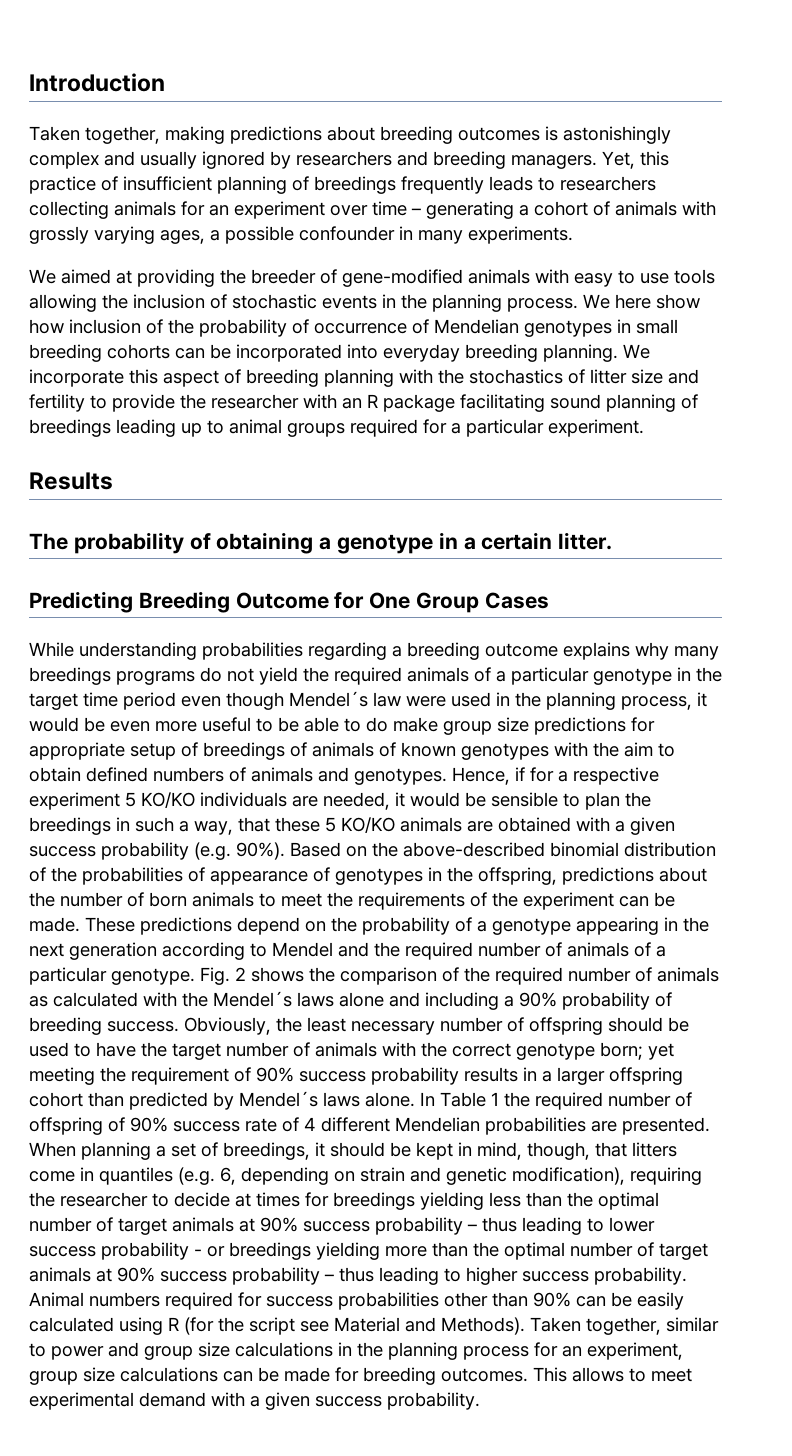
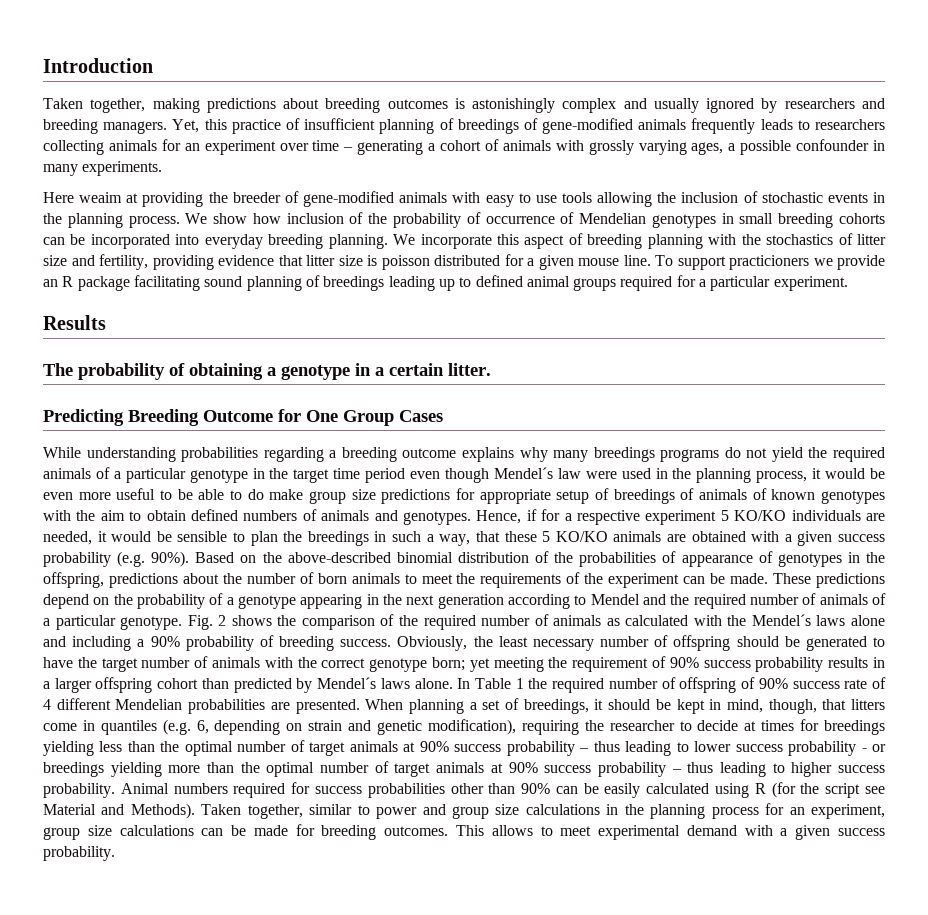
- Yet, this practice of insufficient planning of breedings frequently leads to researchers collecting animals for an experiment over time – generating a cohort of animals with grossly varying ages, a possible confounder in many experiments.
+ Yet, this practice of insufficient planning of breedings of gene-modified animals frequently leads to researchers collecting animals for an experiment over time – generating a cohort of animals with grossly varying ages, a possible confounder in many experiments.
- We aimed at providing the breeder of gene-modified animals with easy to use tools allowing the inclusion of stochastic events in the planning process.
+ Here weaim at providing the breeder of gene-modified animals with easy to use tools allowing the inclusion of stochastic events in the planning process.
- We here show how inclusion of the probability of occurrence of Mendelian genotypes in small breeding cohorts can be incorporated into everyday breeding planning.
+ We show how inclusion of the probability of occurrence of Mendelian genotypes in small breeding cohorts can be incorporated into everyday breeding planning.
- We incorporate this aspect of breeding planning with the stochastics of litter size and fertility to provide the researcher with an R package facilitating sound planning of breedings leading up to animal groups required for a particular experiment.
+ We incorporate this aspect of breeding planning with the stochastics of litter size and fertility, providing evidence that litter size is poisson distributed for a given mouse line. To support practicioners we provide an R package facilitating sound planning of breedings leading up to defined animal groups required for a particular experiment.
- Obviously, the least necessary number of offspring should be used to have the target number of animals with the correct genotype born; yet meeting the requirement of 90% success probability results in a larger offspring cohort than predicted by Mendel´s laws alone.
+ Obviously, the least necessary number of offspring should be generated to have the target number of animals with the correct genotype born; yet meeting the requirement of 90% success probability results in a larger offspring cohort than predicted by Mendel´s laws alone.

